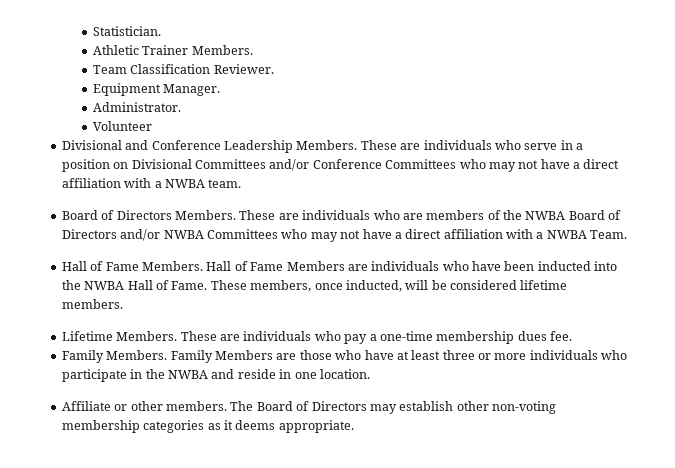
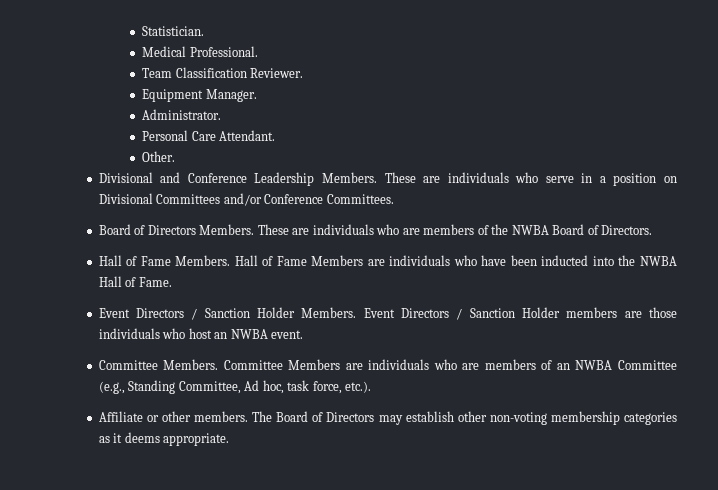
- Athletic Trainer Members.
+ Medical Professional.
- Volunteer
+ Personal Care Attendant.
+ Other.
- These are individuals who serve in a position on Divisional Committees and/or Conference Committees who may not have a direct affiliation with a NWBA team.
+ These are individuals who serve in a position on Divisional Committees and/or Conference Committees.
- These are individuals who are members of the NWBA Board of Directors and/or NWBA Committees who may not have a direct affiliation with a NWBA Team.
+ These are individuals who are members of the NWBA Board of Directors.
- Hall of Fame Members are individuals who have been inducted into the NWBA Hall of Fame. These members, once inducted, will be considered lifetime members.
- Lifetime Members. These are individuals who pay a one-time membership dues fee.
- Family Members. Family Members are those who have at least three or more individuals who participate in the NWBA and reside in one location.
+ Hall of Fame Members are individuals who have been inducted into the NWBA Hall of Fame.
+ Event Directors / Sanction Holder Members. Event Directors / Sanction Holder members are those individuals who host an NWBA event.
+ Committee Members. Committee Members are individuals who are members of an NWBA Committee (e.g., Standing Committee, Ad hoc, task force, etc.).

